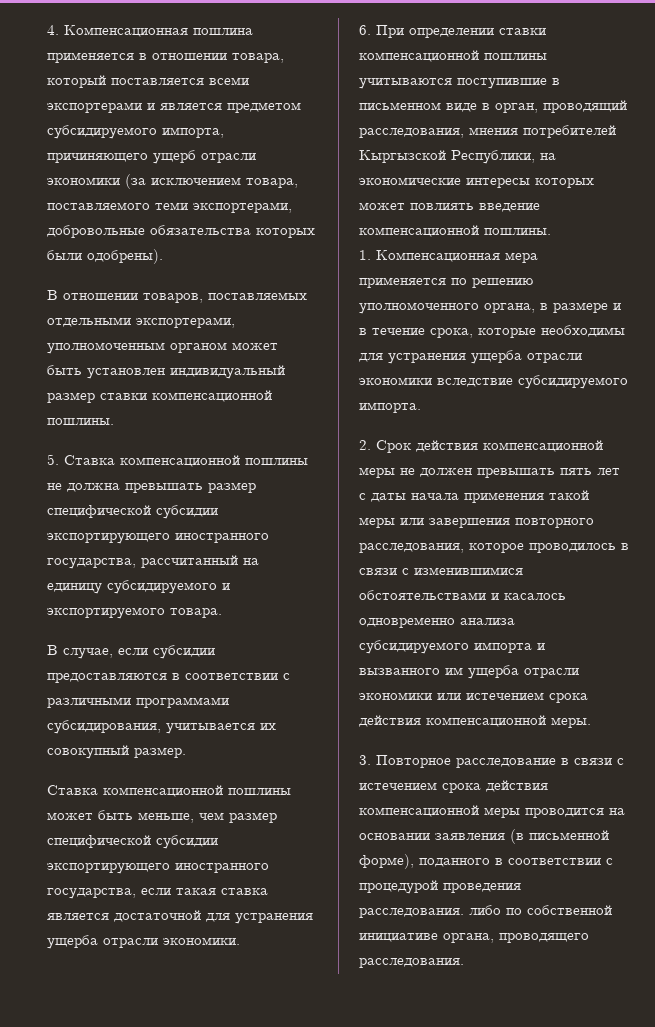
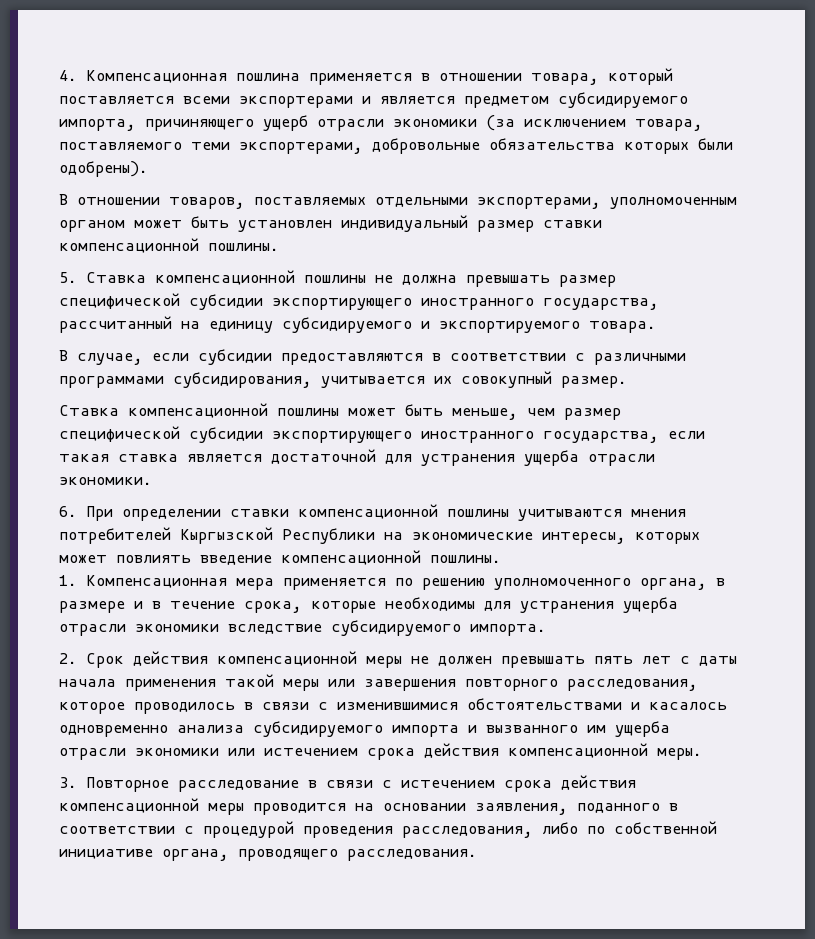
- 6. При определении ставки компенсационной пошлины учитываются поступившие в письменном виде в орган, проводящий расследования, мнения потребителей Кыргызской Республики, на экономические интересы которых может повлиять введение компенсационной пошлины.
+ 6. При определении ставки компенсационной пошлины учитываются мнения потребителей Кыргызской Республики на экономические интересы, которых может повлиять введение компенсационной пошлины.
- 3. Повторное расследование в связи с истечением срока действия компенсационной меры проводится на основании заявления (в письменной форме), поданного в соответствии с процедурой проведения расследования. либо по собственной инициативе органа, проводящего расследования.
+ 3. Повторное расследование в связи с истечением срока действия компенсационной меры проводится на основании заявления, поданного в соответствии с процедурой проведения расследования, либо по собственной инициативе органа, проводящего расследования.

